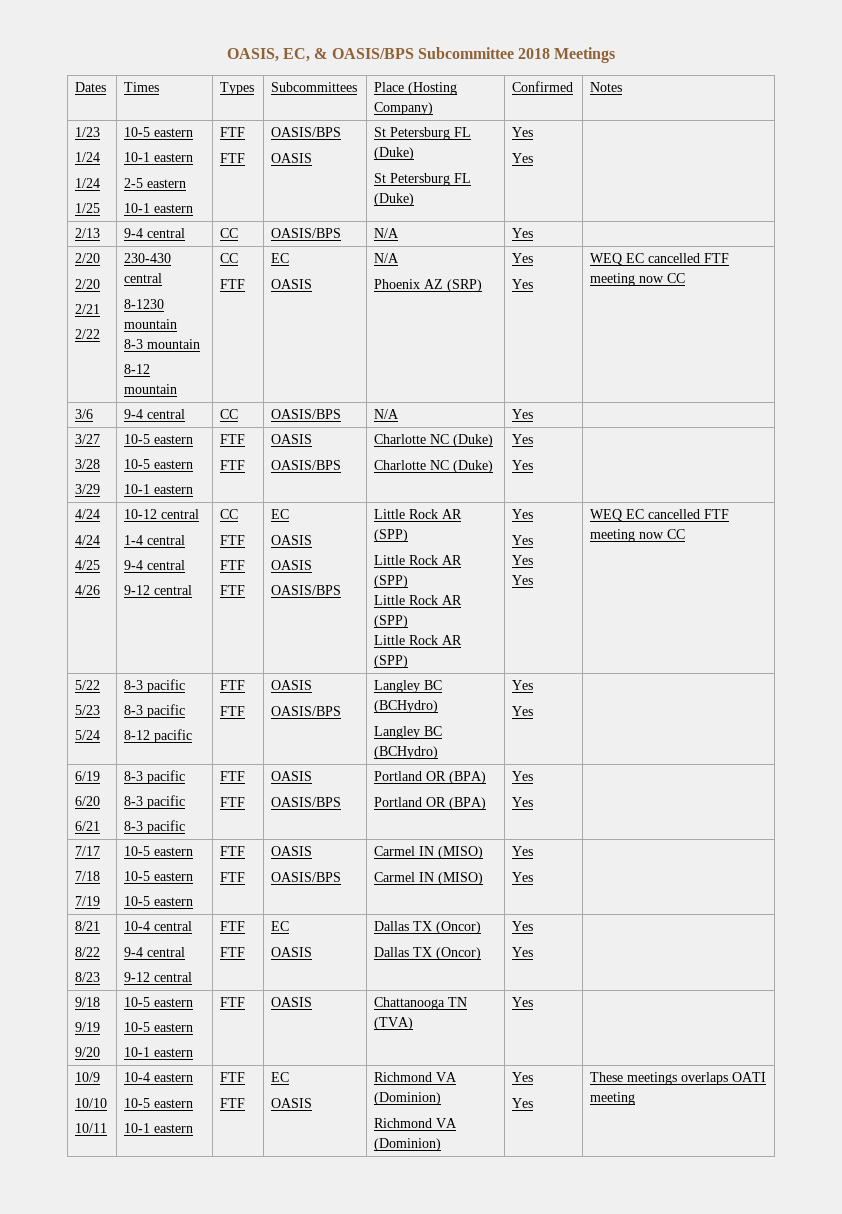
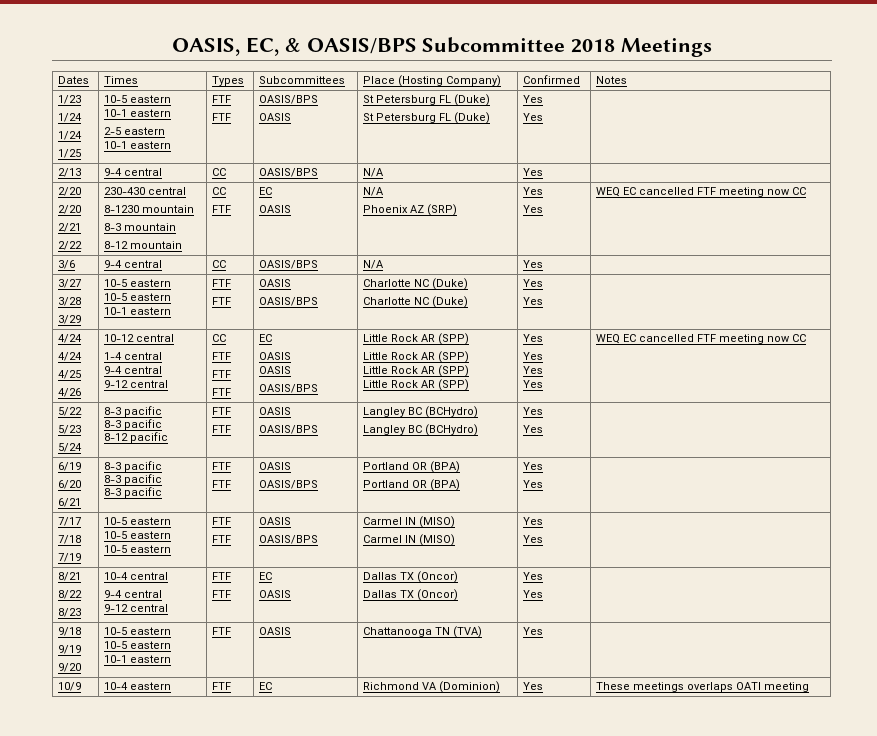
- 10/9
- 10/10
- 10/11 | 10-4 eastern
- 10-5 eastern
- 10-1 eastern | FTF
- FTF | EC
- OASIS | Richmond VA (Dominion)
- Richmond VA (Dominion) | Yes
- Yes | These meetings overlaps OATI meeting
+ 10/9 | 10-4 eastern | FTF | EC | Richmond VA (Dominion) | Yes | These meetings overlaps OATI meeting

